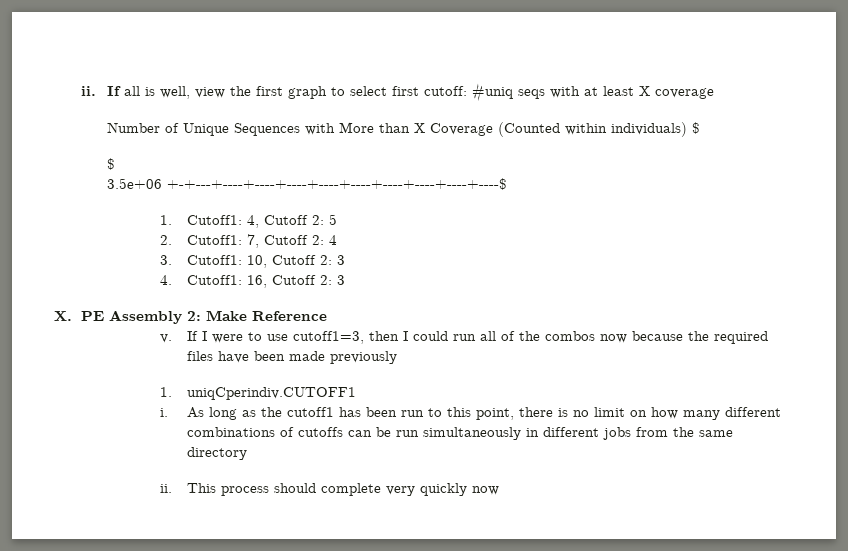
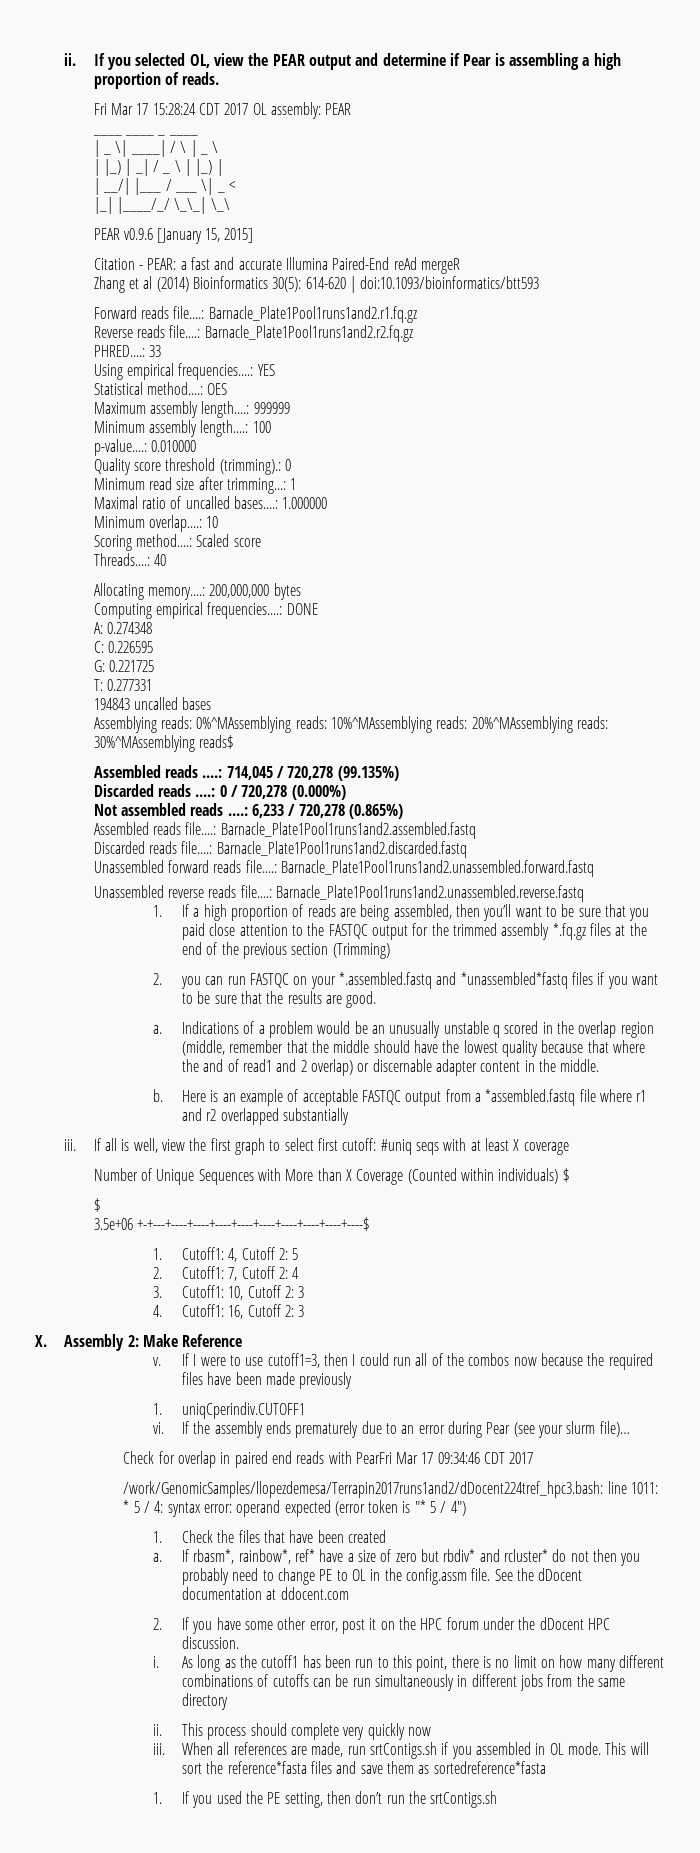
- If all is well, view the first graph to select first cutoff: #uniq seqs with at least X coverage
+ If you selected OL, view the PEAR output and determine if Pear is assembling a high proportion of reads.
+ Fri Mar 17 15:28:24 CDT 2017 OL assembly: PEAR
+ ____ ____ _ ____
+ | _ \| ____| / \ | _ \
+ | |_) | _| / _ \ | |_) |
+ | __/| |___ / ___ \| _ <
+ |_| |____/_/ \_\_| \_\
+ PEAR v0.9.6 [January 15, 2015]
+ Citation - PEAR: a fast and accurate Illumina Paired-End reAd mergeR
+ Zhang et al (2014) Bioinformatics 30(5): 614-620 | doi:10.1093/bioinformatics/btt593
+ Forward reads file....: Barnacle_Plate1Pool1runs1and2.r1.fq.gz
+ Reverse reads file....: Barnacle_Plate1Pool1runs1and2.r2.fq.gz
+ PHRED....: 33
+ Using empirical frequencies....: YES
+ Statistical method....: OES
+ Maximum assembly length....: 999999
+ Minimum assembly length....: 100
+ p-value....: 0.010000
+ Quality score threshold (trimming).: 0
+ Minimum read size after trimming...: 1
+ Maximal ratio of uncalled bases....: 1.000000
+ Minimum overlap....: 10
+ Scoring method....: Scaled score
+ Threads....: 40
+ Allocating memory....: 200,000,000 bytes
+ Computing empirical frequencies....: DONE
+ A: 0.274348
+ C: 0.226595
+ G: 0.221725
+ T: 0.277331
+ 194843 uncalled bases
+ Assemblying reads: 0%^MAssemblying reads: 10%^MAssemblying reads: 20%^MAssemblying reads: 30%^MAssemblying reads$
+ Assembled reads ....: 714,045 / 720,278 (99.135%)
+ Discarded reads ....: 0 / 720,278 (0.000%)
+ Not assembled reads ....: 6,233 / 720,278 (0.865%)
+ Assembled reads file....: Barnacle_Plate1Pool1runs1and2.assembled.fastq
+ Discarded reads file....: Barnacle_Plate1Pool1runs1and2.discarded.fastq
+ Unassembled forward reads file....: Barnacle_Plate1Pool1runs1and2.unassembled.forward.fastq
+ Unassembled reverse reads file....: Barnacle_Plate1Pool1runs1and2.unassembled.reverse.fastq
+ 1. If a high proportion of reads are being assembled, then you’ll want to be sure that you paid close attention to the FASTQC output for the trimmed assembly *.fq.gz files at the end of the previous section (Trimming)
+ 2. you can run FASTQC on your *.assembled.fastq and *unassembled*fastq files if you want to be sure that the results are good.
+ a. Indications of a problem would be an unusually unstable q scored in the overlap region (middle, remember that the middle should have the lowest quality because that where the and of read1 and 2 overlap) or discernable adapter content in the middle.
+ b. Here is an example of acceptable FASTQC output from a *assembled.fastq file where r1 and r2 overlapped substantially
+ iii. If all is well, view the first graph to select first cutoff: #uniq seqs with at least X coverage
- X. PE Assembly 2: Make Reference
+ X. Assembly 2: Make Reference
+ vi. If the assembly ends prematurely due to an error during Pear (see your slurm file)…
+ Check for overlap in paired end reads with PearFri Mar 17 09:34:46 CDT 2017
+ /work/GenomicSamples/llopezdemesa/Terrapin2017runs1and2/dDocent224tref_hpc3.bash: line 1011: * 5 / 4: syntax error: operand expected (error token is "* 5 / 4")
+ 1. Check the files that have been created
+ a. If rbasm*, rainbow*, ref* have a size of zero but rbdiv* and rcluster* do not then you probably need to change PE to OL in the config.assm file. See the dDocent documentation at ddocent.com
+ 2. If you have some other error, post it on the HPC forum under the dDocent HPC discussion.
+ iii. When all references are made, run srtContigs.sh if you assembled in OL mode. This will sort the reference*fasta files and save them as sortedreference*fasta
+ 1. If you used the PE setting, then don’t run the srtContigs.sh

